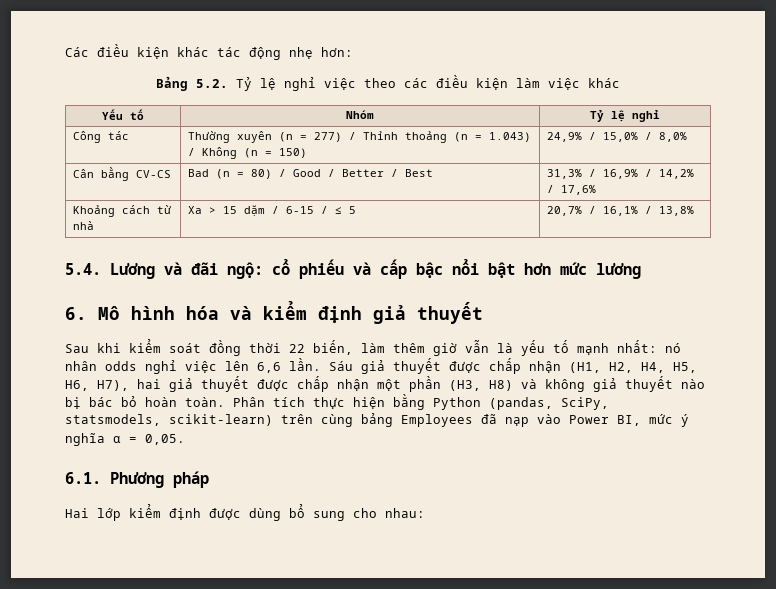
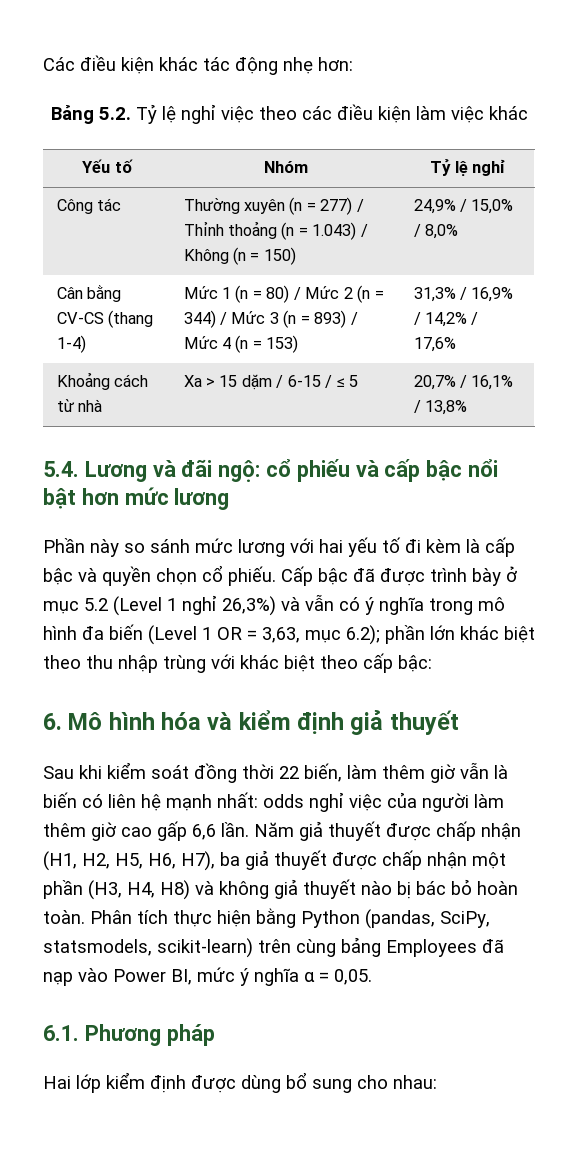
- Cân bằng CV-CS | Bad (n = 80) / Good / Better / Best | 31,3% / 16,9% / 14,2% / 17,6%
+ Cân bằng CV-CS (thang 1-4) | Mức 1 (n = 80) / Mức 2 (n = 344) / Mức 3 (n = 893) / Mức 4 (n = 153) | 31,3% / 16,9% / 14,2% / 17,6%
+ Phần này so sánh mức lương với hai yếu tố đi kèm là cấp bậc và quyền chọn cổ phiếu. Cấp bậc đã được trình bày ở mục 5.2 (Level 1 nghỉ 26,3%) và vẫn có ý nghĩa trong mô hình đa biến (Level 1 OR = 3,63, mục 6.2); phần lớn khác biệt theo thu nhập trùng với khác biệt theo cấp bậc:
- Sau khi kiểm soát đồng thời 22 biến, làm thêm giờ vẫn là yếu tố mạnh nhất: nó nhân odds nghỉ việc lên 6,6 lần.
+ Sau khi kiểm soát đồng thời 22 biến, làm thêm giờ vẫn là biến có liên hệ mạnh nhất: odds nghỉ việc của người làm thêm giờ cao gấp 6,6 lần.
- Sáu giả thuyết được chấp nhận (H1, H2, H4, H5, H6, H7), hai giả thuyết được chấp nhận một phần (H3, H8) và không giả thuyết nào bị bác bỏ hoàn toàn.
+ Năm giả thuyết được chấp nhận (H1, H2, H5, H6, H7), ba giả thuyết được chấp nhận một phần (H3, H4, H8) và không giả thuyết nào bị bác bỏ hoàn toàn.

